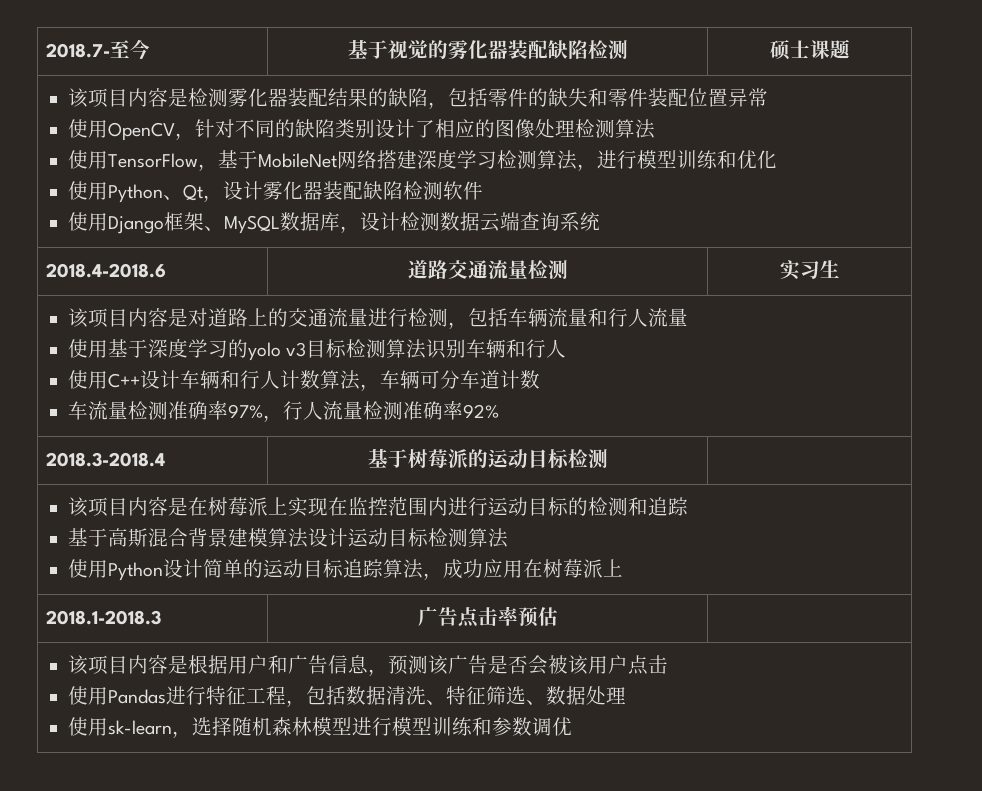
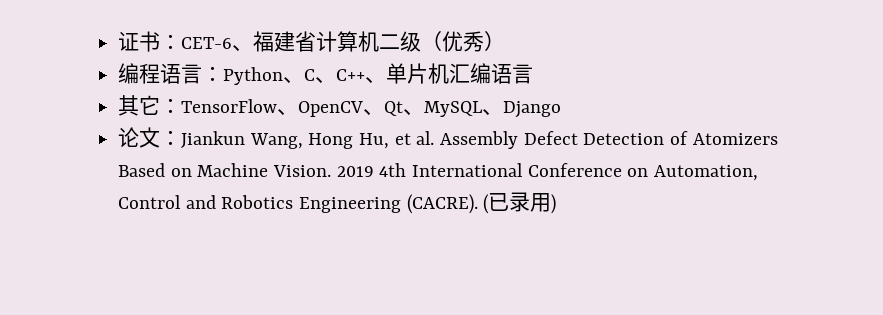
- 2018.7-至今 | 基于视觉的雾化器装配缺陷检测 | 硕士课题
- 该项目内容是检测雾化器装配结果的缺陷，包括零件的缺失和零件装配位置异常
- 使用OpenCV，针对不同的缺陷类别设计了相应的图像处理检测算法
- 使用TensorFlow，基于MobileNet网络搭建深度学习检测算法，进行模型训练和优化
- 使用Python、Qt，设计雾化器装配缺陷检测软件
- 使用Django框架、MySQL数据库，设计检测数据云端查询系统
- 2018.4-2018.6 | 道路交通流量检测 | 实习生
- 该项目内容是对道路上的交通流量进行检测，包括车辆流量和行人流量
- 使用基于深度学习的yolo v3目标检测算法识别车辆和行人
- 使用C++设计车辆和行人计数算法，车辆可分车道计数
- 车流量检测准确率97%，行人流量检测准确率92%
- 2018.3-2018.4 | 基于树莓派的运动目标检测 |
- 该项目内容是在树莓派上实现在监控范围内进行运动目标的检测和追踪
- 基于高斯混合背景建模算法设计运动目标检测算法
- 使用Python设计简单的运动目标追踪算法，成功应用在树莓派上
- 2018.1-2018.3 | 广告点击率预估 |
- 该项目内容是根据用户和广告信息，预测该广告是否会被该用户点击
- 使用Pandas进行特征工程，包括数据清洗、特征筛选、数据处理
- 使用sk-learn，选择随机森林模型进行模型训练和参数调优
+ 证书：CET-6、福建省计算机二级（优秀）
+ 编程语言：Python、C、C++、单片机汇编语言
+ 其它：TensorFlow、OpenCV、Qt、MySQL、Django
+ 论文：Jiankun Wang, Hong Hu, et al. Assembly Defect Detection of Atomizers Based on Machine Vision. 2019 4th International Conference on Automation, Control and Robotics Engineering (CACRE). (已录用)

